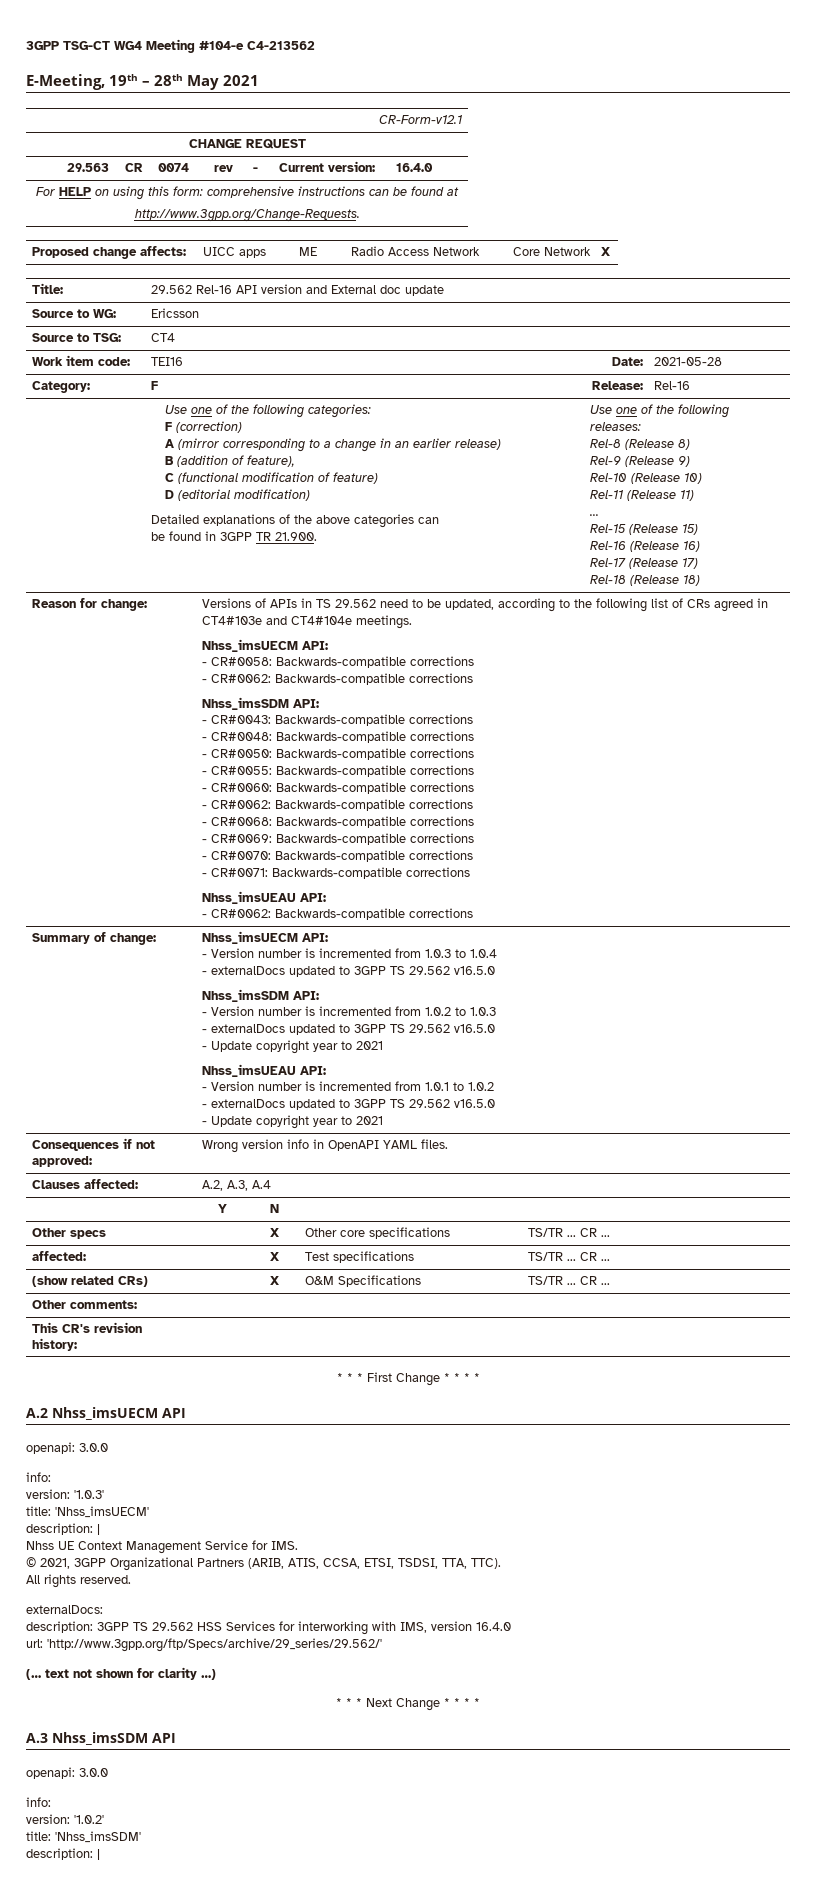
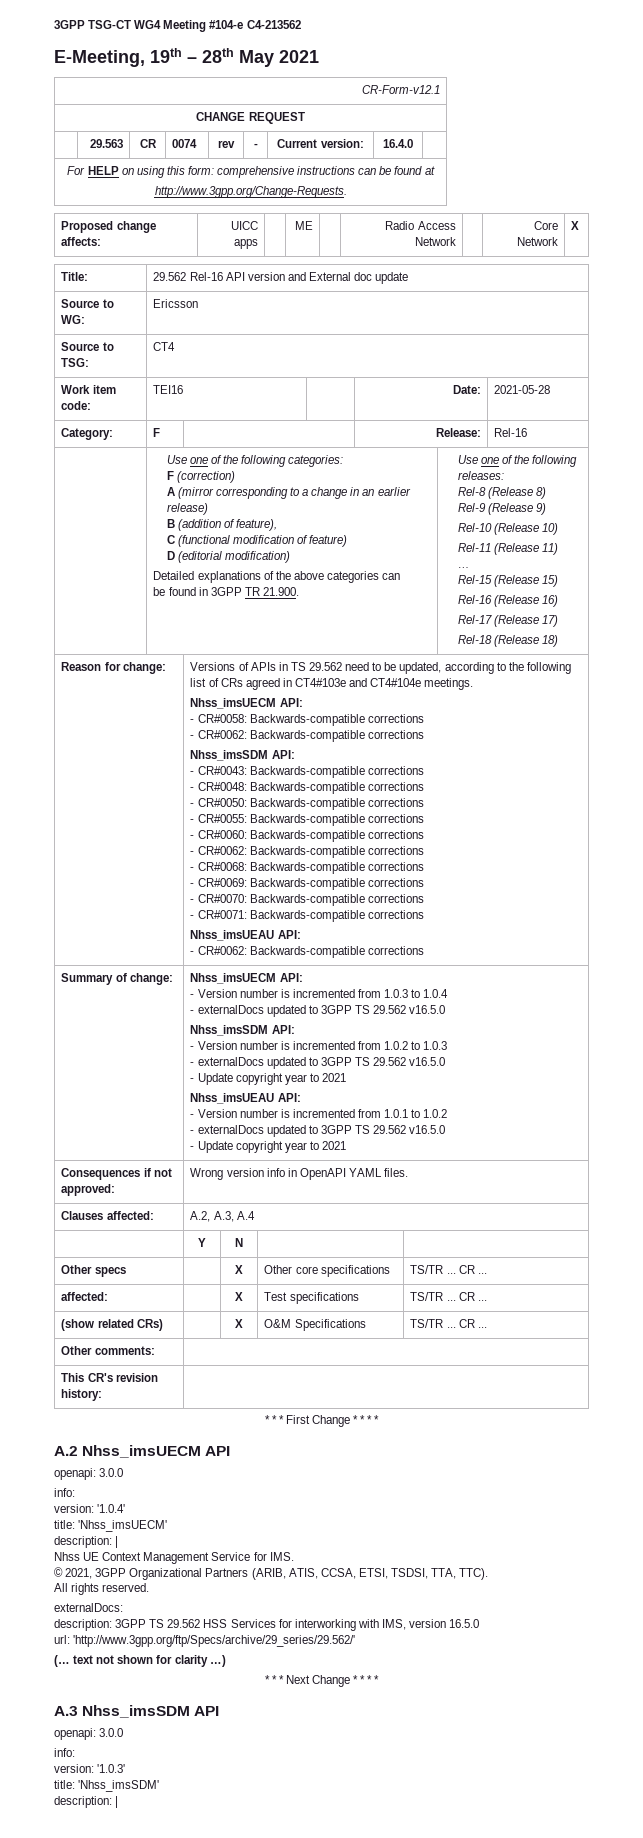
- version: '1.0.3'
+ version: '1.0.4'
- description: 3GPP TS 29.562 HSS Services for interworking with IMS, version 16.4.0
+ description: 3GPP TS 29.562 HSS Services for interworking with IMS, version 16.5.0
- version: '1.0.2'
+ version: '1.0.3'

